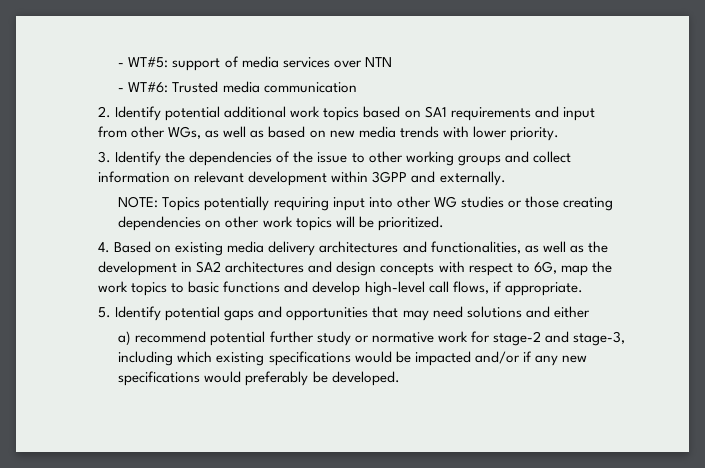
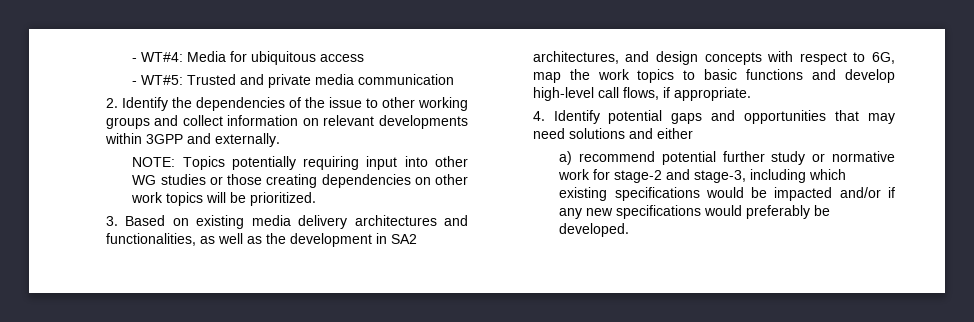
- - WT#5: support of media services over NTN
- - WT#6: Trusted media communication
- 2. Identify potential additional work topics based on SA1 requirements and input from other WGs, as well as based on new media trends with lower priority.
- 3. Identify the dependencies of the issue to other working groups and collect information on relevant development within 3GPP and externally.
+ - WT#4: Media for ubiquitous access
+ - WT#5: Trusted and private media communication
+ 2. Identify the dependencies of the issue to other working groups and collect information on relevant developments within 3GPP and externally.
- 4. Based on existing media delivery architectures and functionalities, as well as the development in SA2 architectures and design concepts with respect to 6G, map the work topics to basic functions and develop high-level call flows, if appropriate.
+ 3. Based on existing media delivery architectures and functionalities, as well as the development in SA2 architectures, and design concepts with respect to 6G, map the work topics to basic functions and develop high-level call flows, if appropriate.
- 5. Identify potential gaps and opportunities that may need solutions and either
+ 4. Identify potential gaps and opportunities that may need solutions and either

